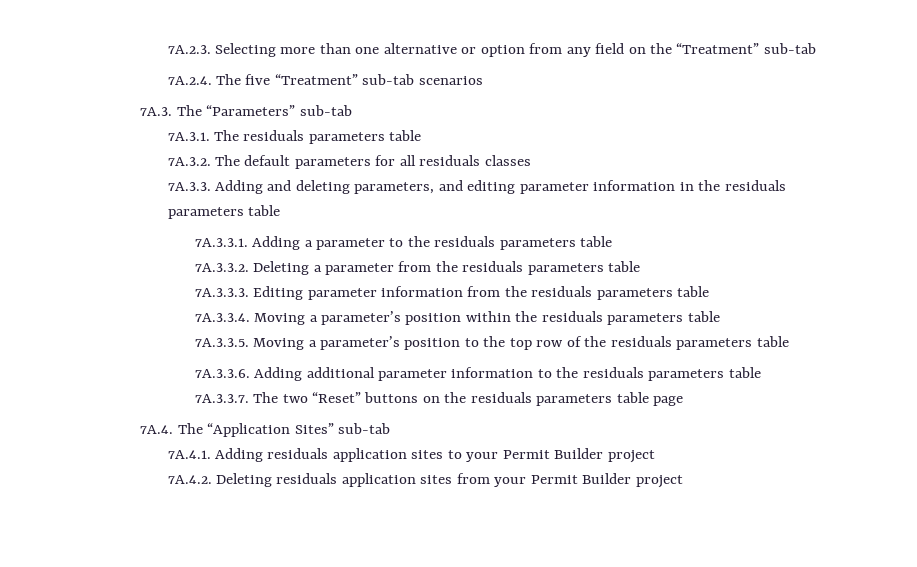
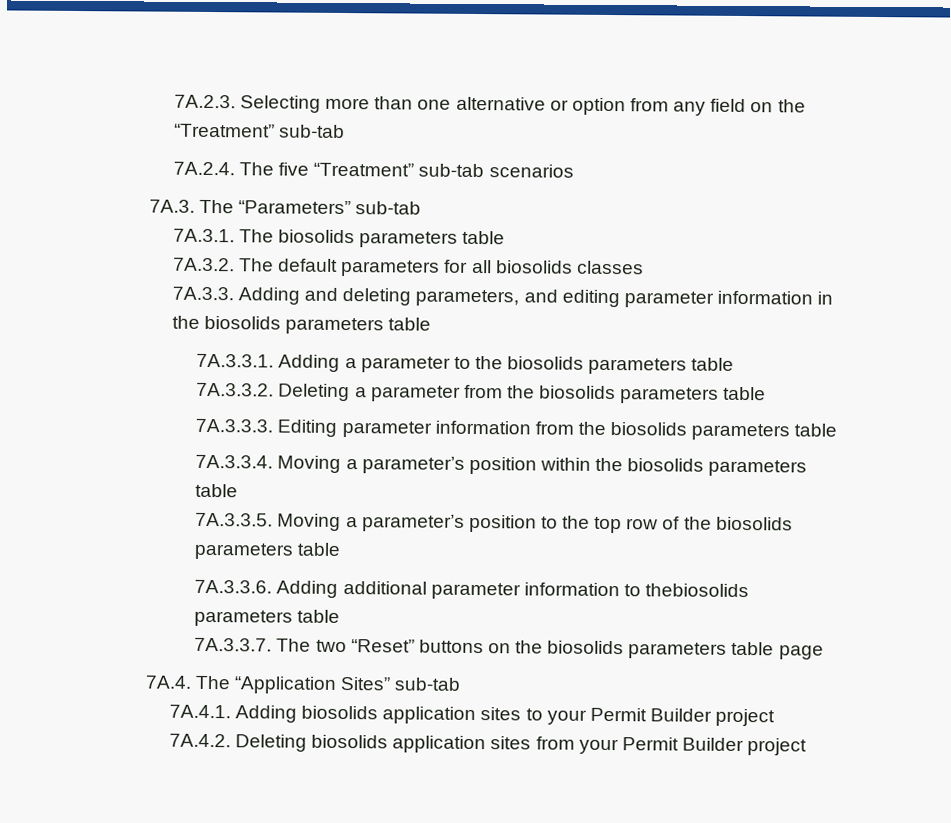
- 7A.3.1. The residuals parameters table
+ 7A.3.1. The biosolids parameters table
- 7A.3.2. The default parameters for all residuals classes
+ 7A.3.2. The default parameters for all biosolids classes
- 7A.3.3. Adding and deleting parameters, and editing parameter information in the residuals parameters table
+ 7A.3.3. Adding and deleting parameters, and editing parameter information in the biosolids parameters table
- 7A.3.3.1. Adding a parameter to the residuals parameters table
+ 7A.3.3.1. Adding a parameter to the biosolids parameters table
- 7A.3.3.2. Deleting a parameter from the residuals parameters table
+ 7A.3.3.2. Deleting a parameter from the biosolids parameters table
- 7A.3.3.3. Editing parameter information from the residuals parameters table
+ 7A.3.3.3. Editing parameter information from the biosolids parameters table
- 7A.3.3.4. Moving a parameter’s position within the residuals parameters table
+ 7A.3.3.4. Moving a parameter’s position within the biosolids parameters table
- 7A.3.3.5. Moving a parameter’s position to the top row of the residuals parameters table
+ 7A.3.3.5. Moving a parameter’s position to the top row of the biosolids parameters table
- 7A.3.3.6. Adding additional parameter information to the residuals parameters table
+ 7A.3.3.6. Adding additional parameter information to thebiosolids parameters table
- 7A.3.3.7. The two “Reset” buttons on the residuals parameters table page
+ 7A.3.3.7. The two “Reset” buttons on the biosolids parameters table page
- 7A.4.1. Adding residuals application sites to your Permit Builder project
+ 7A.4.1. Adding biosolids application sites to your Permit Builder project
- 7A.4.2. Deleting residuals application sites from your Permit Builder project
+ 7A.4.2. Deleting biosolids application sites from your Permit Builder project

